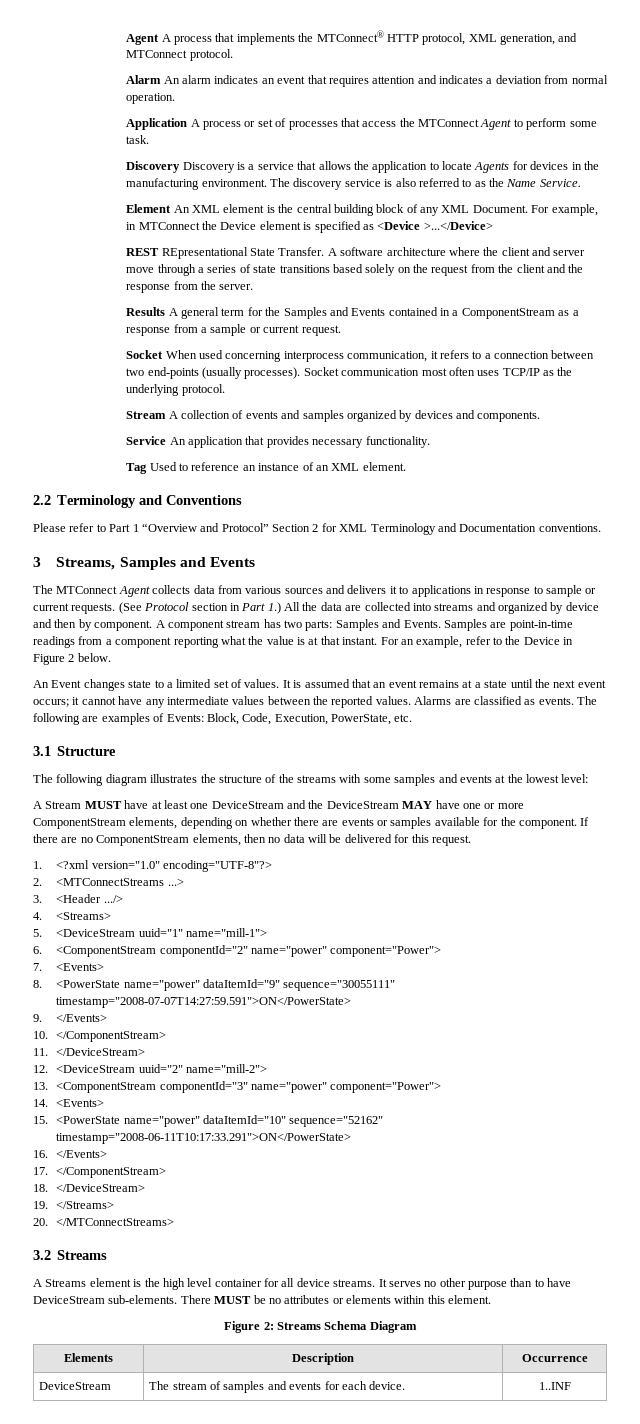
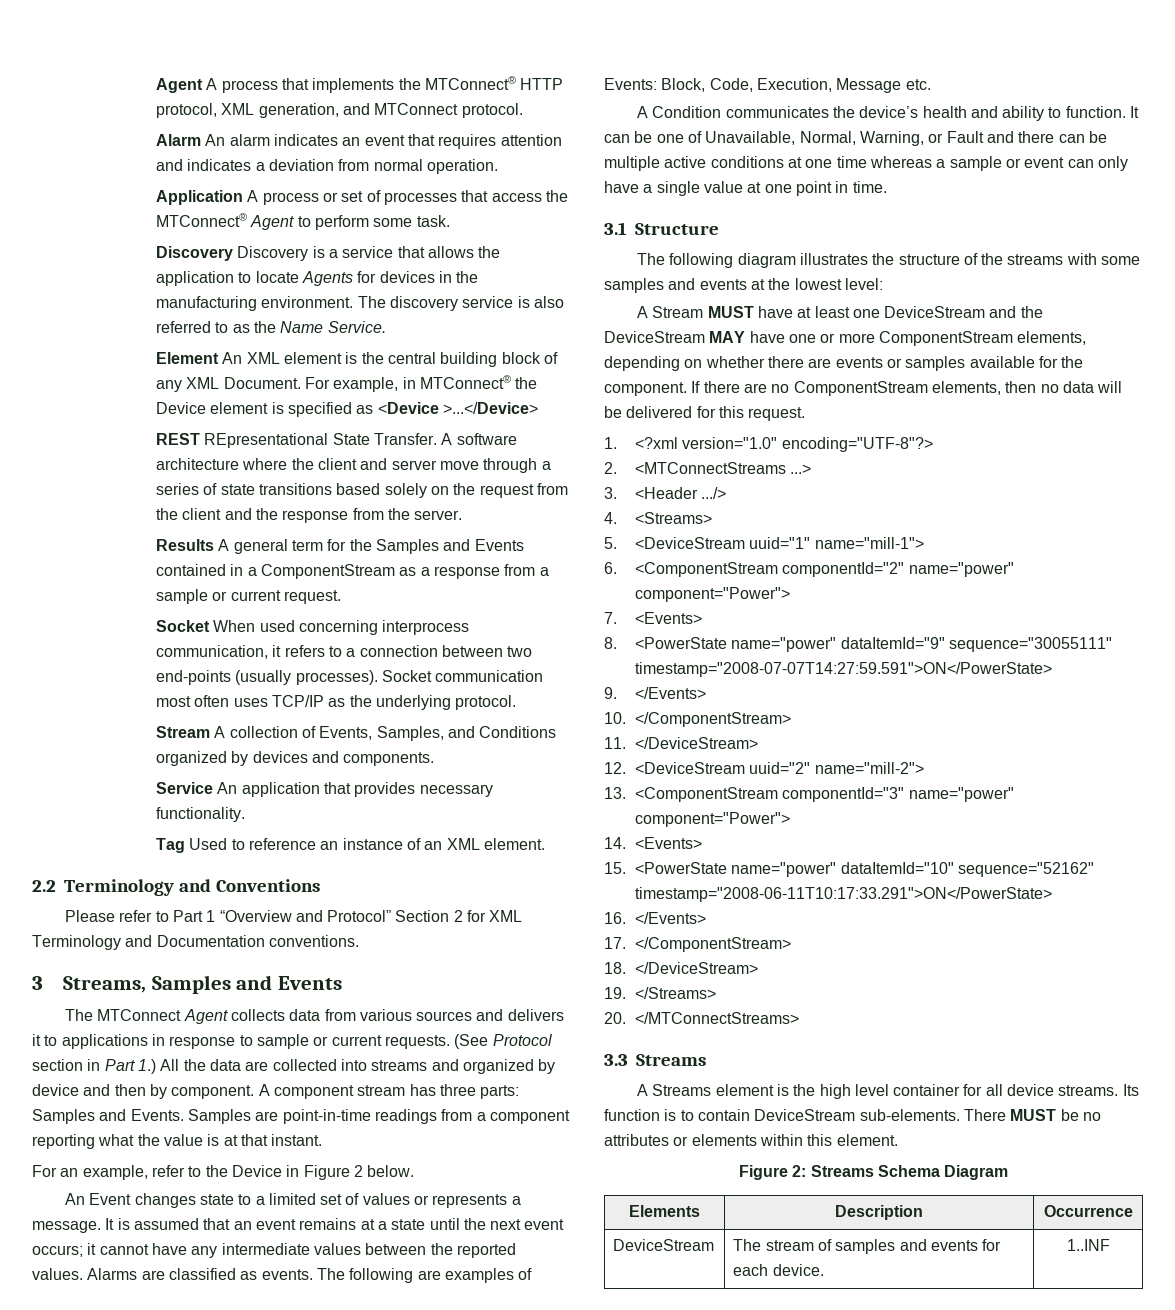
- Application A process or set of processes that access the MTConnect Agent to perform some task.
+ Application A process or set of processes that access the MTConnect® Agent to perform some task.
- For example, in MTConnect the Device element is specified as <Device >...</Device>
+ For example, in MTConnect® the Device element is specified as <Device >...</Device>
- Stream A collection of events and samples organized by devices and components.
+ Stream A collection of Events, Samples, and Conditions organized by devices and components.
- A component stream has two parts: Samples and Events.
+ A component stream has three parts: Samples and Events.
- Samples are point-in-time readings from a component reporting what the value is at that instant. For an example, refer to the Device in Figure 2 below.
+ Samples are point-in-time readings from a component reporting what the value is at that instant.
+ For an example, refer to the Device in Figure 2 below.
- An Event changes state to a limited set of values.
+ An Event changes state to a limited set of values or represents a message.
- The following are examples of Events: Block, Code, Execution, PowerState, etc.
+ The following are examples of Events: Block, Code, Execution, Message etc.
+ A Condition communicates the device’s health and ability to function. It can be one of Unavailable, Normal, Warning, or Fault and there can be multiple active conditions at one time whereas a sample or event can only have a single value at one point in time.
- 3.2 Streams
+ 3.3 Streams
- It serves no other purpose than to have DeviceStream sub-elements.
+ Its function is to contain DeviceStream sub-elements.

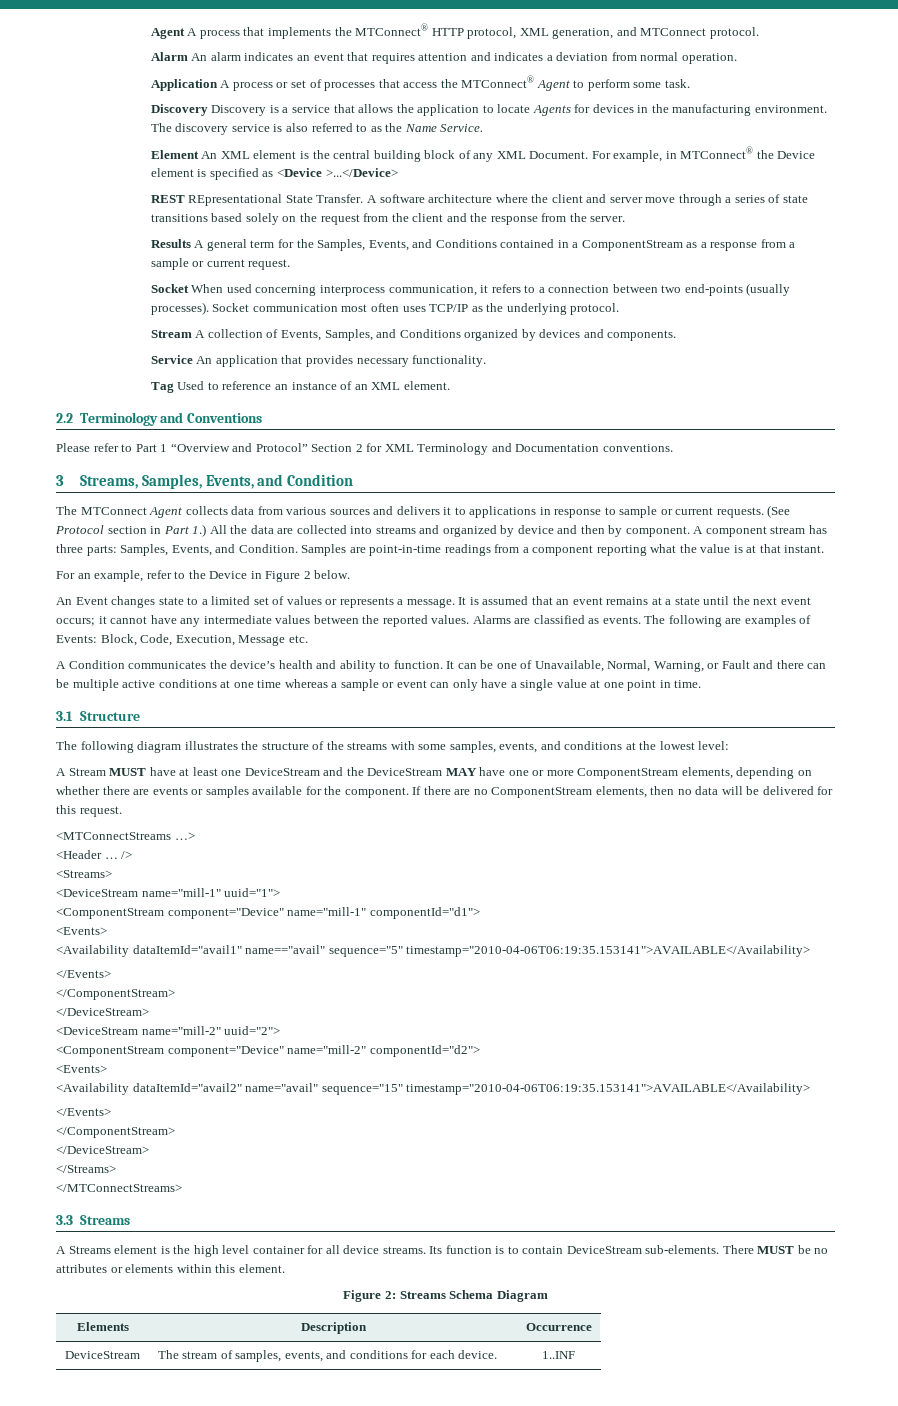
- Results A general term for the Samples and Events contained in a ComponentStream as a response from a sample or current request.
+ Results A general term for the Samples, Events, and Conditions contained in a ComponentStream as a response from a sample or current request.
- 3 Streams, Samples and Events
+ 3 Streams, Samples, Events, and Condition
- A component stream has three parts: Samples and Events.
+ A component stream has three parts: Samples, Events, and Condition.
- The following diagram illustrates the structure of the streams with some samples and events at the lowest level:
+ The following diagram illustrates the structure of the streams with some samples, events, and conditions at the lowest level:
- 1. <?xml version="1.0" encoding="UTF-8"?>
- 2. <MTConnectStreams ...>
- 3. <Header .../>
- 4. <Streams>
- 5. <DeviceStream uuid="1" name="mill-1">
- 6. <ComponentStream componentId="2" name="power" component="Power">
- 7. <Events>
- 8. <PowerState name="power" dataItemId="9" sequence="30055111" timestamp="2008-07-07T14:27:59.591">ON</PowerState>
- 9. </Events>
- 10. </ComponentStream>
- 11. </DeviceStream>
- 12. <DeviceStream uuid="2" name="mill-2">
- 13. <ComponentStream componentId="3" name="power" component="Power">
- 14. <Events>
- 15. <PowerState name="power" dataItemId="10" sequence="52162" timestamp="2008-06-11T10:17:33.291">ON</PowerState>
- 16. </Events>
- 17. </ComponentStream>
- 18. </DeviceStream>
- 19. </Streams>
+ <MTConnectStreams …>
+ <Header … />
+ <Streams>
+ <DeviceStream name="mill-1" uuid="1">
+ <ComponentStream component="Device" name="mill-1" componentId="d1">
+ <Events>
+ <Availability dataItemId="avail1" name=="avail" sequence="5" timestamp="2010-04-06T06:19:35.153141">AVAILABLE</Availability>
+ </Events>
+ </ComponentStream>
+ </DeviceStream>
+ <DeviceStream name="mill-2" uuid="2">
+ <ComponentStream component="Device" name="mill-2" componentId="d2">
+ <Events>
+ <Availability dataItemId="avail2" name="avail" sequence="15" timestamp="2010-04-06T06:19:35.153141">AVAILABLE</Availability>
+ </Events>
+ </ComponentStream>
+ </DeviceStream>
+ </Streams>
- 20. </MTConnectStreams>
+ </MTConnectStreams>
- DeviceStream | The stream of samples and events for each device. | 1..INF
+ DeviceStream | The stream of samples, events, and conditions for each device. | 1..INF

